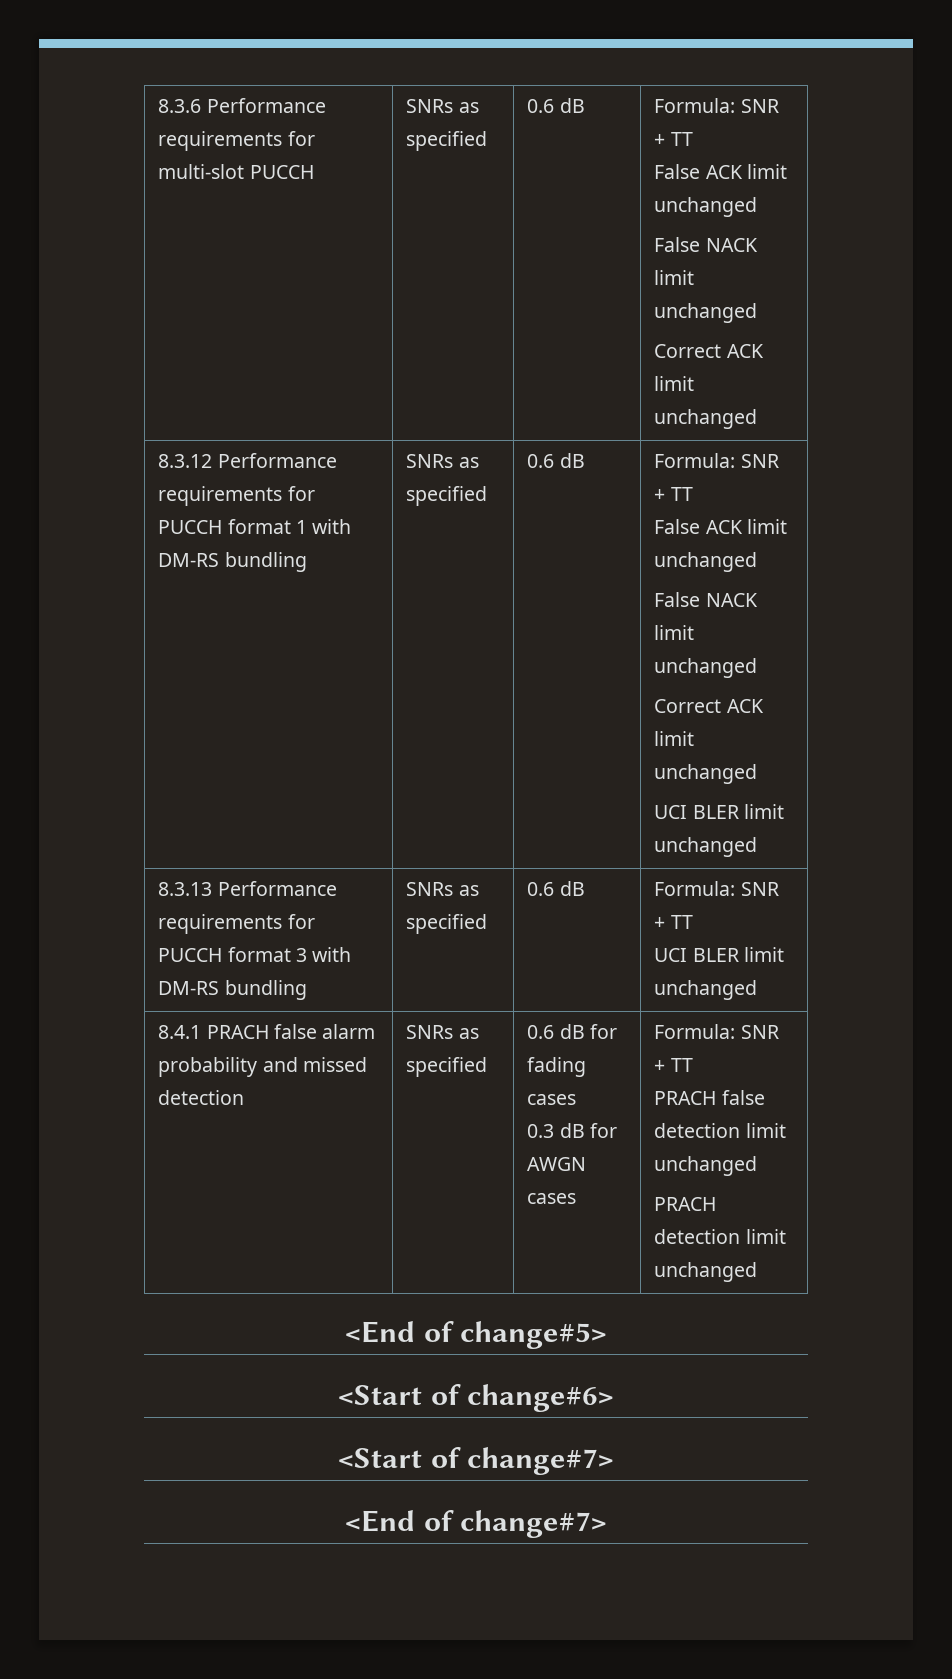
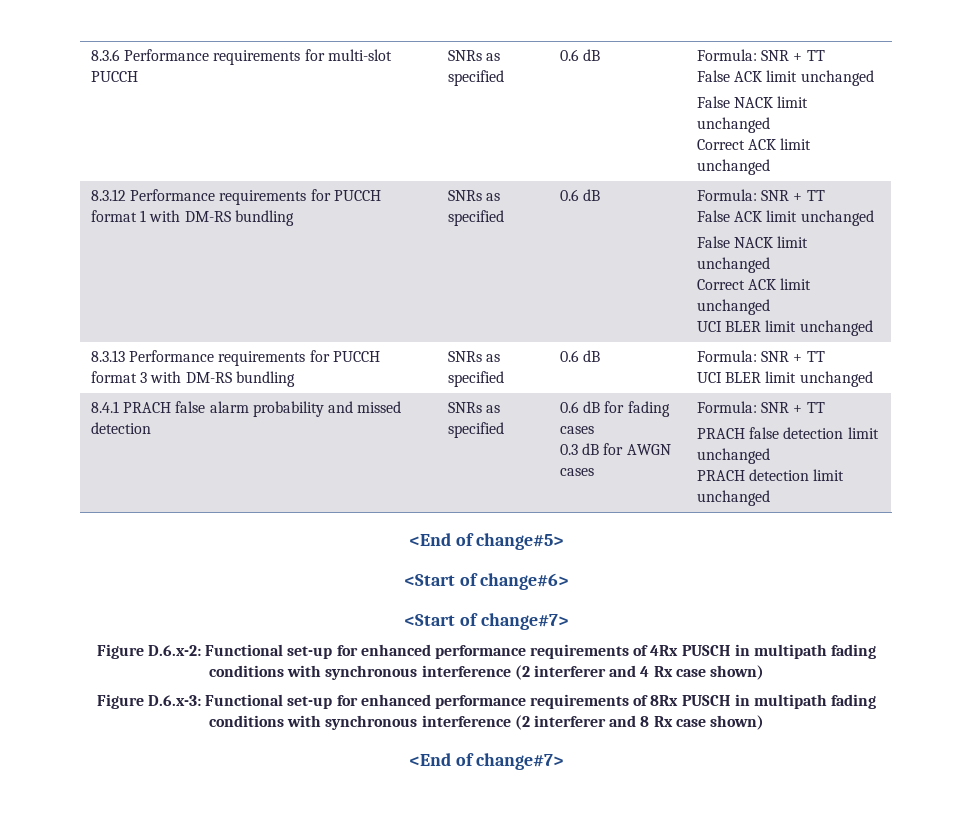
+ Figure D.6.x-2: Functional set-up for enhanced performance requirements of 4Rx PUSCH in multipath fading conditions with synchronous interference (2 interferer and 4 Rx case shown)
+ Figure D.6.x-3: Functional set-up for enhanced performance requirements of 8Rx PUSCH in multipath fading conditions with synchronous interference (2 interferer and 8 Rx case shown)

